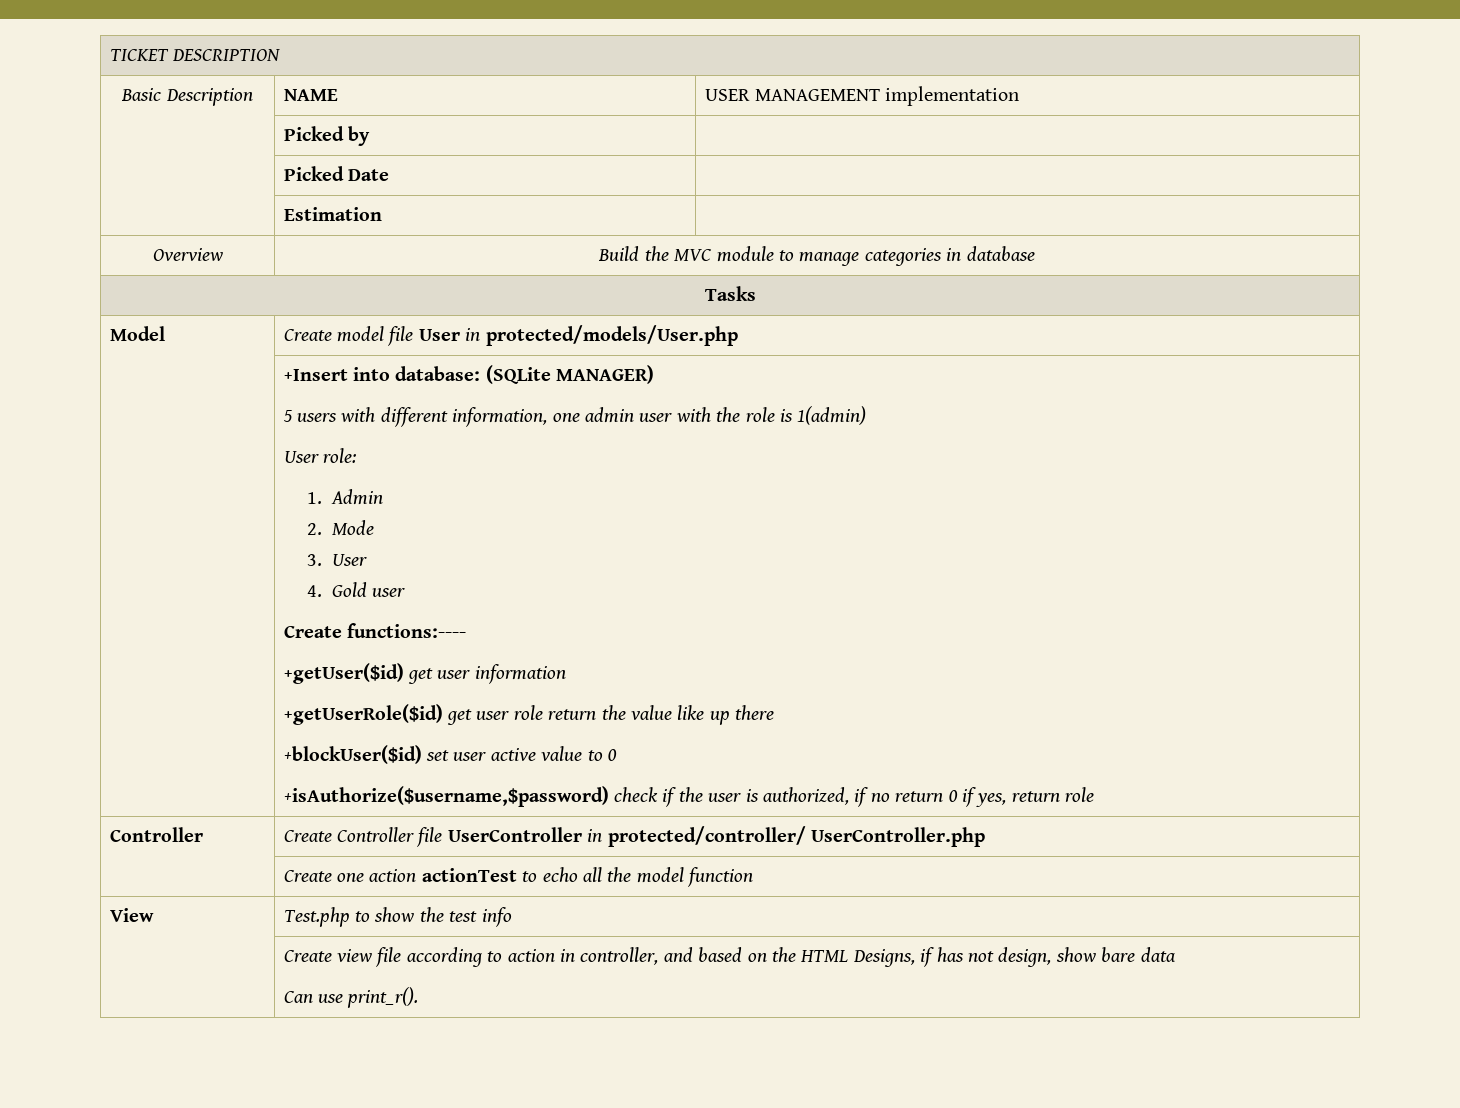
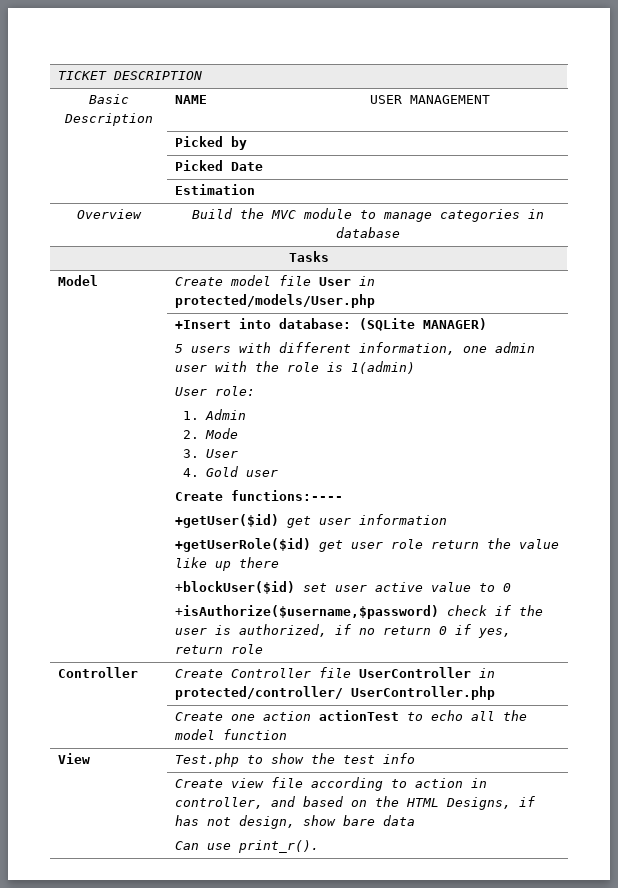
- Basic Description | NAME | USER MANAGEMENT implementation
+ Basic Description | NAME | USER MANAGEMENT

